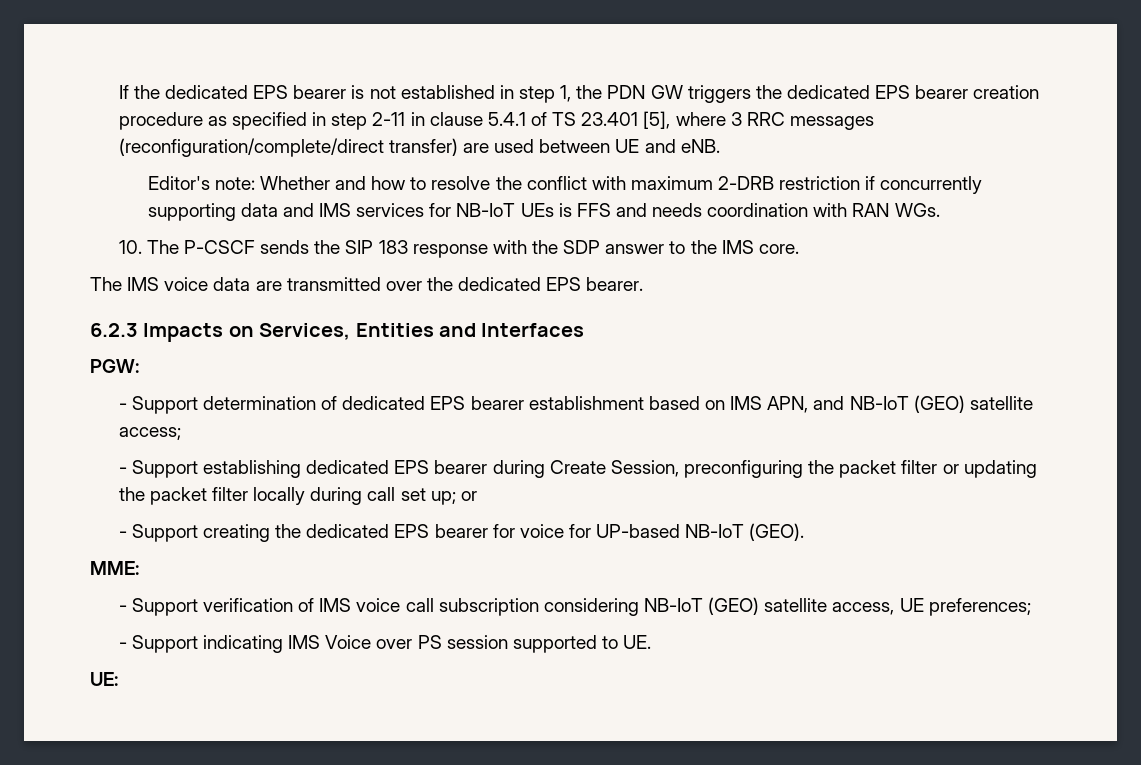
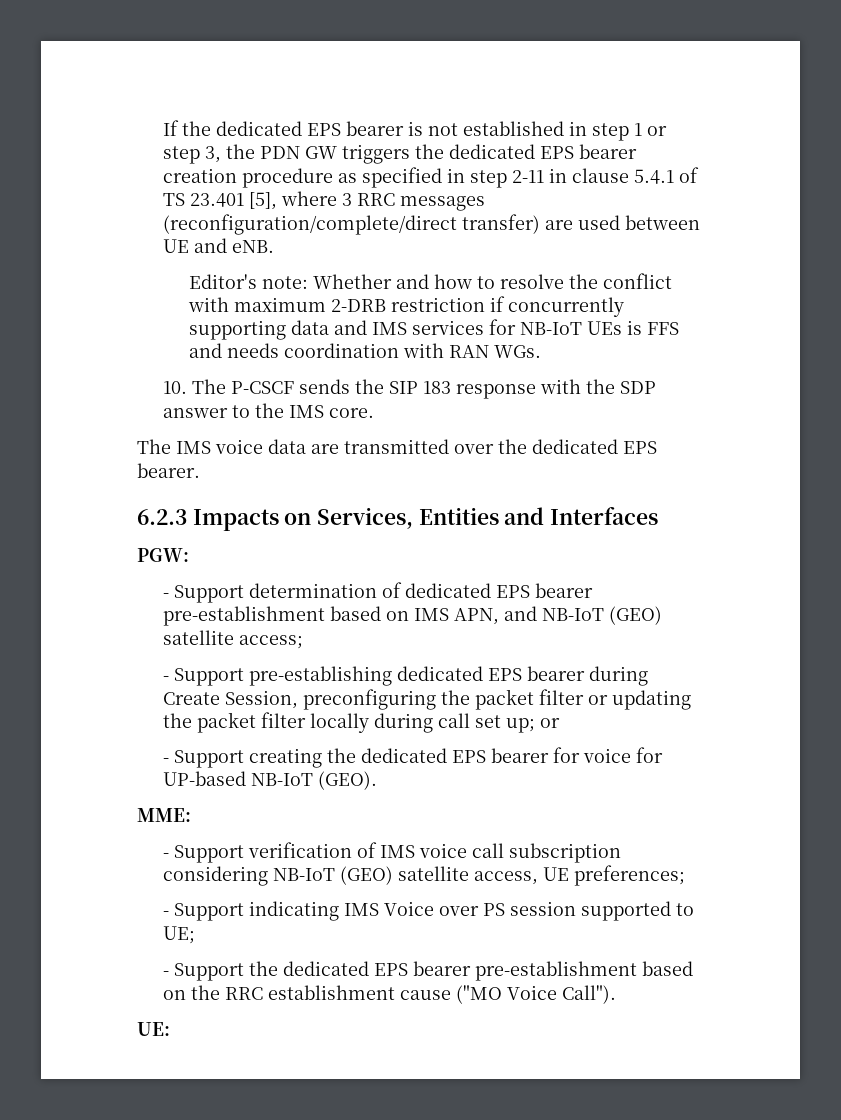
- If the dedicated EPS bearer is not established in step 1, the PDN GW triggers the dedicated EPS bearer creation procedure as specified in step 2-11 in clause 5.4.1 of TS 23.401 [5], where 3 RRC messages (reconfiguration/complete/direct transfer) are used between UE and eNB.
+ If the dedicated EPS bearer is not established in step 1 or step 3, the PDN GW triggers the dedicated EPS bearer creation procedure as specified in step 2-11 in clause 5.4.1 of TS 23.401 [5], where 3 RRC messages (reconfiguration/complete/direct transfer) are used between UE and eNB.
- - Support determination of dedicated EPS bearer establishment based on IMS APN, and NB-IoT (GEO) satellite access;
+ - Support determination of dedicated EPS bearer pre-establishment based on IMS APN, and NB-IoT (GEO) satellite access;
- - Support establishing dedicated EPS bearer during Create Session, preconfiguring the packet filter or updating the packet filter locally during call set up; or
+ - Support pre-establishing dedicated EPS bearer during Create Session, preconfiguring the packet filter or updating the packet filter locally during call set up; or
- - Support indicating IMS Voice over PS session supported to UE.
+ - Support indicating IMS Voice over PS session supported to UE;
+ - Support the dedicated EPS bearer pre-establishment based on the RRC establishment cause ("MO Voice Call").

